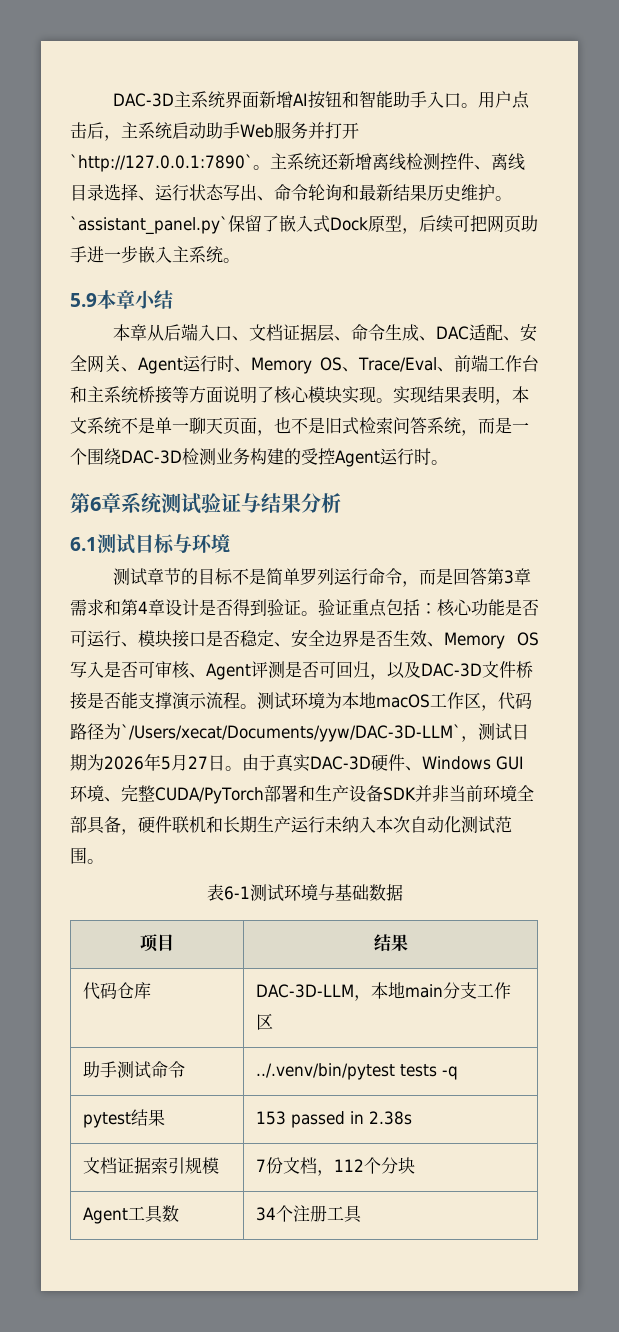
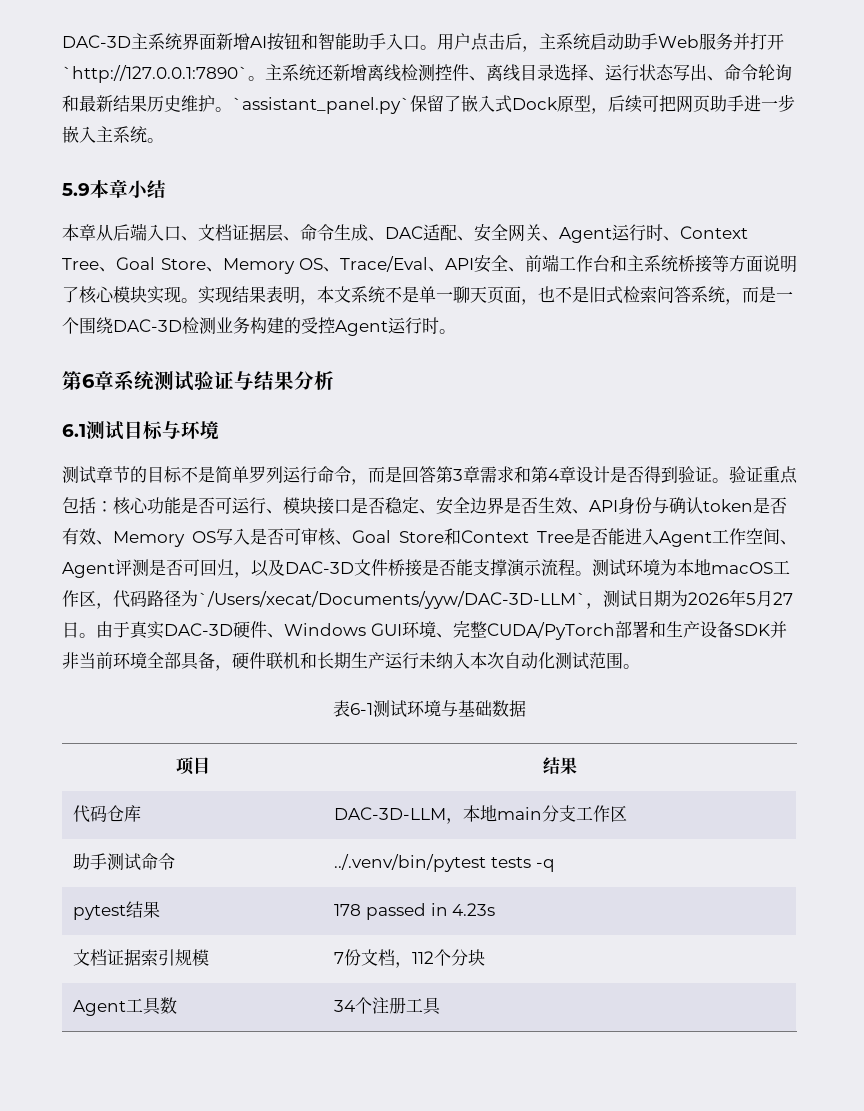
- 本章从后端入口、文档证据层、命令生成、DAC适配、安全网关、Agent运行时、Memory OS、Trace/Eval、前端工作台和主系统桥接等方面说明了核心模块实现。
+ 本章从后端入口、文档证据层、命令生成、DAC适配、安全网关、Agent运行时、Context Tree、Goal Store、Memory OS、Trace/Eval、API安全、前端工作台和主系统桥接等方面说明了核心模块实现。
- 验证重点包括：核心功能是否可运行、模块接口是否稳定、安全边界是否生效、Memory OS写入是否可审核、Agent评测是否可回归，以及DAC-3D文件桥接是否能支撑演示流程。
+ 验证重点包括：核心功能是否可运行、模块接口是否稳定、安全边界是否生效、API身份与确认token是否有效、Memory OS写入是否可审核、Goal Store和Context Tree是否能进入Agent工作空间、Agent评测是否可回归，以及DAC-3D文件桥接是否能支撑演示流程。
- pytest结果 | 153 passed in 2.38s
+ pytest结果 | 178 passed in 4.23s

